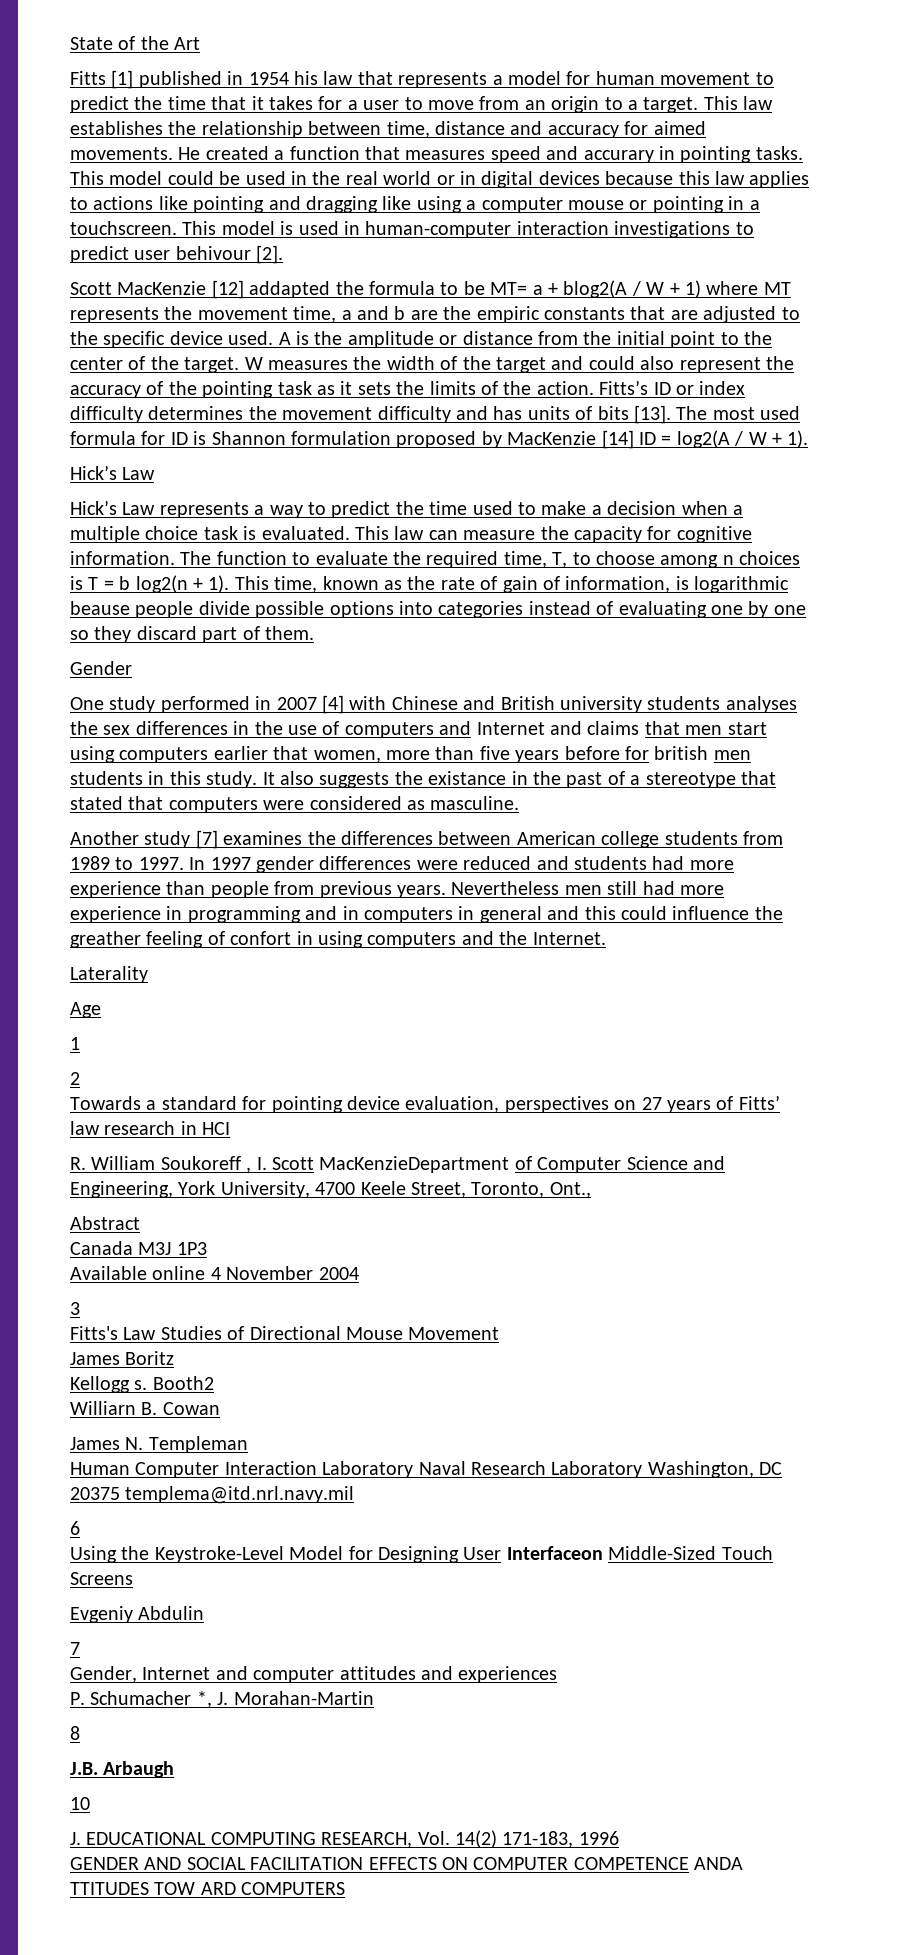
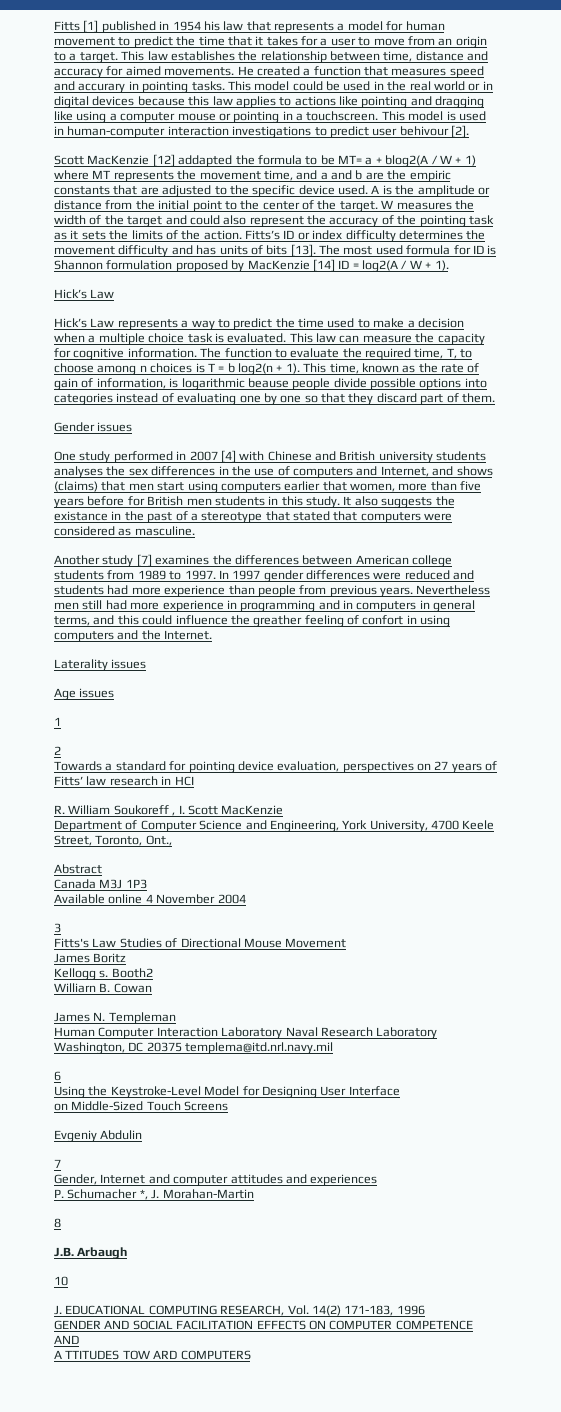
- State of the Art
- Scott MacKenzie [12] addapted the formula to be MT= a + blog2(A / W + 1) where MT represents the movement time, a and b are the empiric constants that are adjusted to the specific device used.
+ Scott MacKenzie [12] addapted the formula to be MT= a + blog2(A / W + 1) where MT represents the movement time, and a and b are the empiric constants that are adjusted to the specific device used.
- This time, known as the rate of gain of information, is logarithmic beause people divide possible options into categories instead of evaluating one by one so they discard part of them.
+ This time, known as the rate of gain of information, is logarithmic beause people divide possible options into categories instead of evaluating one by one so that they discard part of them.
- Gender
+ Gender issues
- One study performed in 2007 [4] with Chinese and British university students analyses the sex differences in the use of computers and Internet and claims that men start using computers earlier that women, more than five years before for british men students in this study.
+ One study performed in 2007 [4] with Chinese and British university students analyses the sex differences in the use of computers and Internet, and shows (claims) that men start using computers earlier that women, more than five years before for British men students in this study.
- Nevertheless men still had more experience in programming and in computers in general and this could influence the greather feeling of confort in using computers and the Internet.
+ Nevertheless men still had more experience in programming and in computers in general terms, and this could influence the greather feeling of confort in using computers and the Internet.
- Laterality
+ Laterality issues
- Age
+ Age issues
- R. William Soukoreff , I. Scott MacKenzieDepartment of Computer Science and Engineering, York University, 4700 Keele Street, Toronto, Ont.,
+ R. William Soukoreff , I. Scott MacKenzie
+ Department of Computer Science and Engineering, York University, 4700 Keele Street, Toronto, Ont.,
- Using the Keystroke-Level Model for Designing User Interfaceon Middle-Sized Touch Screens
+ Using the Keystroke-Level Model for Designing User Interface
+ on Middle-Sized Touch Screens
- GENDER AND SOCIAL FACILITATION EFFECTS ON COMPUTER COMPETENCE ANDA TTITUDES TOW ARD COMPUTERS
+ GENDER AND SOCIAL FACILITATION EFFECTS ON COMPUTER COMPETENCE AND
+ A TTITUDES TOW ARD COMPUTERS

